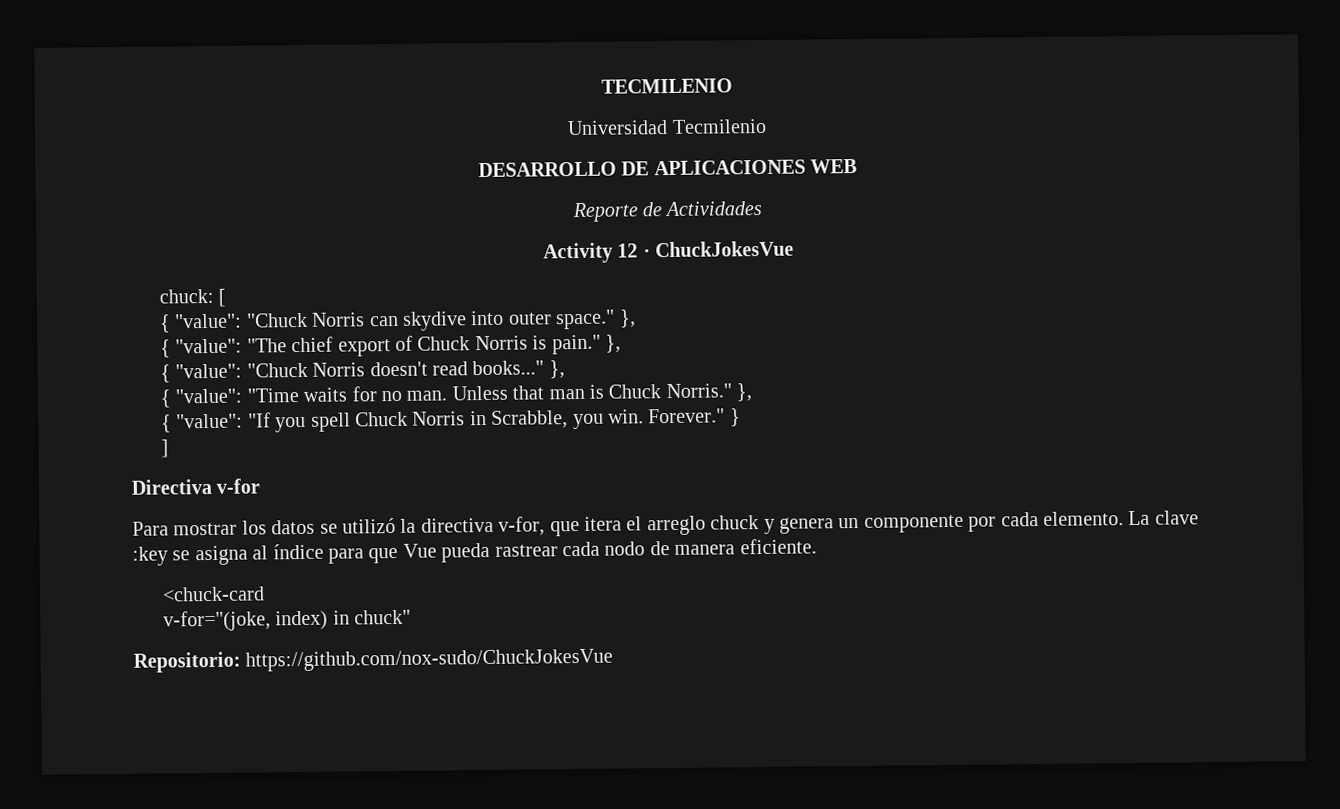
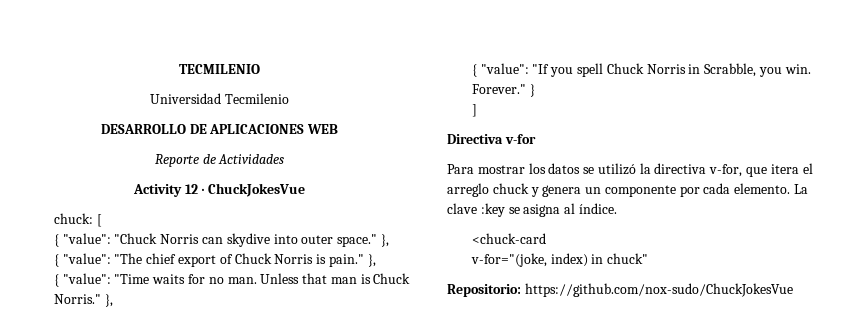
- { "value": "Chuck Norris doesn't read books..." },
- La clave :key se asigna al índice para que Vue pueda rastrear cada nodo de manera eficiente.
+ La clave :key se asigna al índice.

